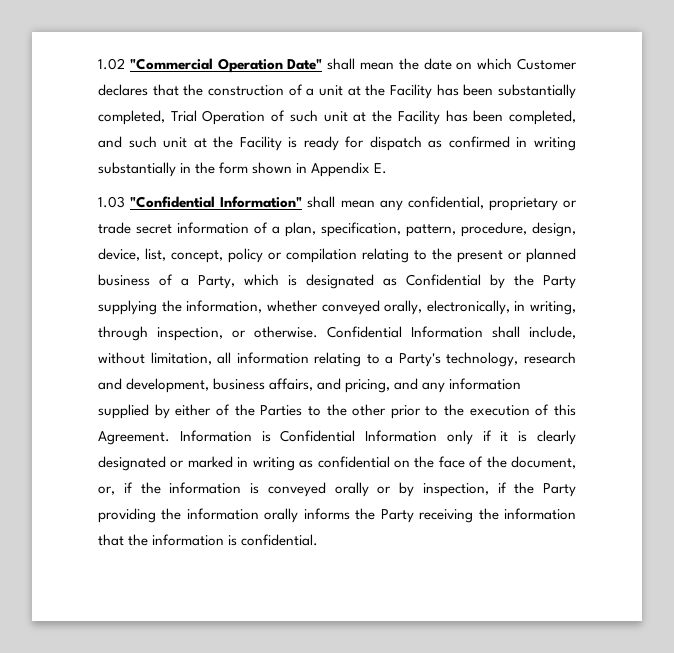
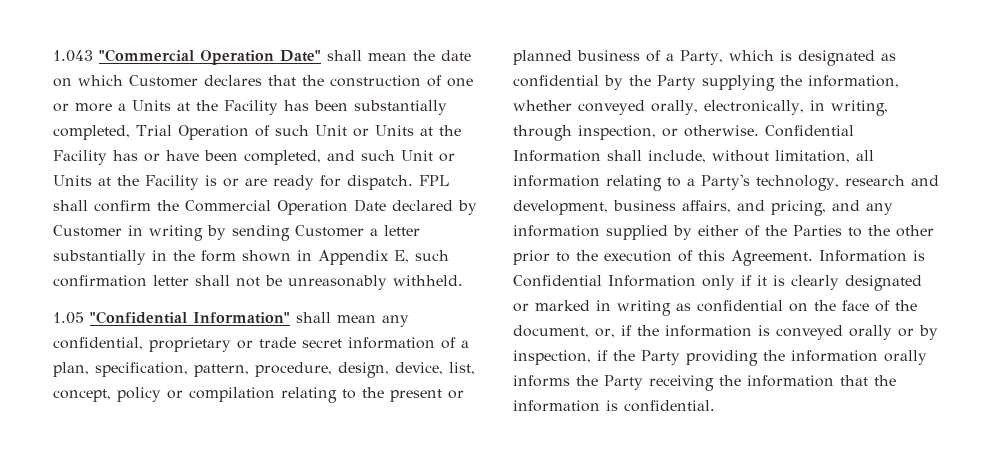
- 1.02 "Commercial Operation Date" shall mean the date on which Customer declares that the construction of a unit at the Facility has been substantially completed, Trial Operation of such unit at the Facility has been completed, and such unit at the Facility is ready for dispatch as confirmed in writing substantially in the form shown in Appendix E.
- 1.03 "Confidential Information" shall mean any confidential, proprietary or trade secret information of a plan, specification, pattern, procedure, design, device, list, concept, policy or compilation relating to the present or planned business of a Party, which is designated as Confidential by the Party supplying the information, whether conveyed orally, electronically, in writing, through inspection, or otherwise.
+ 1.043 "Commercial Operation Date" shall mean the date on which Customer declares that the construction of one or more a Units at the Facility has been substantially completed, Trial Operation of such Unit or Units at the Facility has or have been completed, and such Unit or Units at the Facility is or are ready for dispatch. FPL shall confirm the Commercial Operation Date declared by Customer in writing by sending Customer a letter substantially in the form shown in Appendix E, such confirmation letter shall not be unreasonably withheld.
+ 1.05 "Confidential Information" shall mean any confidential, proprietary or trade secret information of a plan, specification, pattern, procedure, design, device, list, concept, policy or compilation relating to the present or planned business of a Party, which is designated as confidential by the Party supplying the information, whether conveyed orally, electronically, in writing, through inspection, or otherwise.

